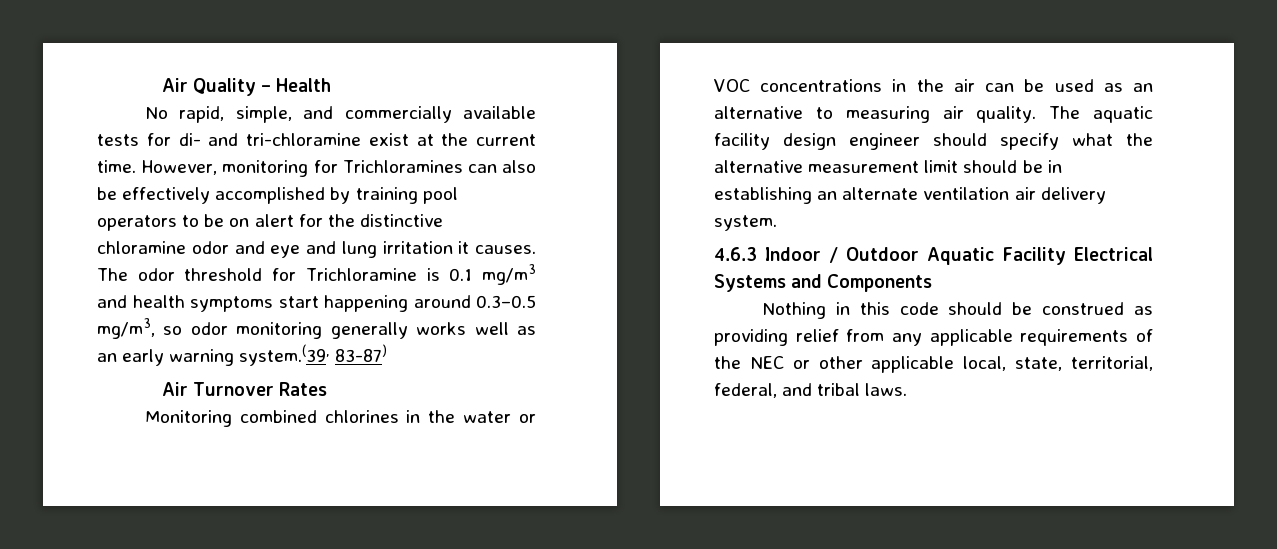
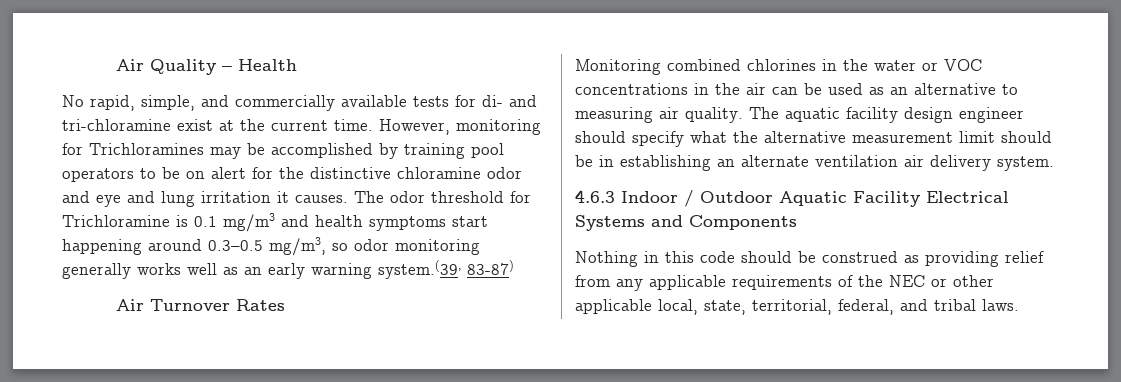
- However, monitoring for Trichloramines can also be effectively accomplished by training pool operators to be on alert for the distinctive chloramine odor and eye and lung irritation it causes.
+ However, monitoring for Trichloramines may be accomplished by training pool operators to be on alert for the distinctive chloramine odor and eye and lung irritation it causes.

